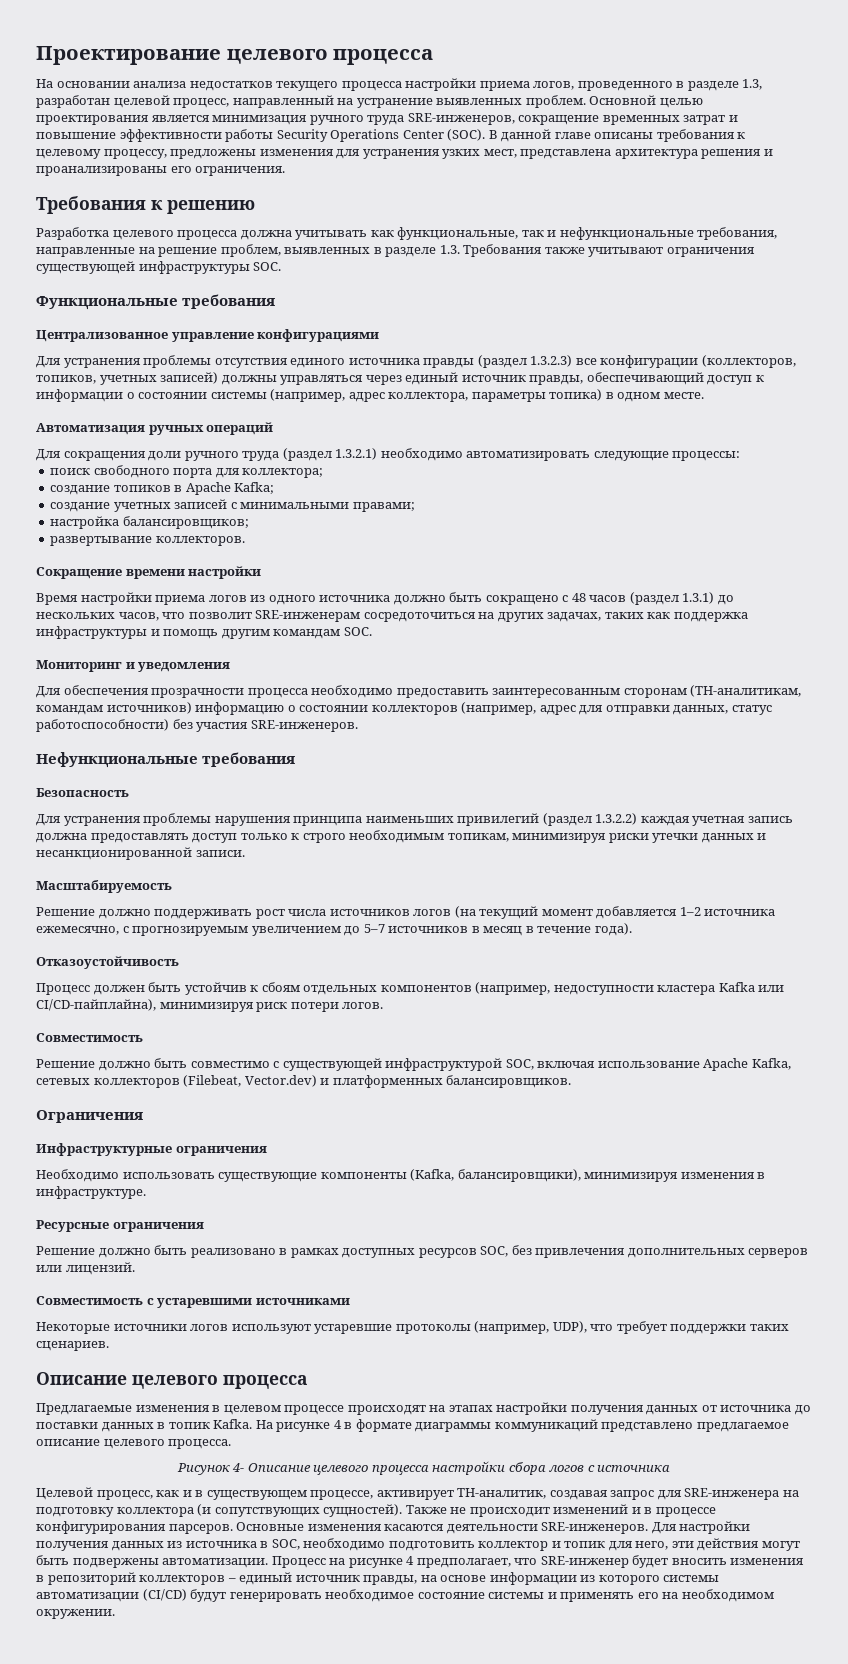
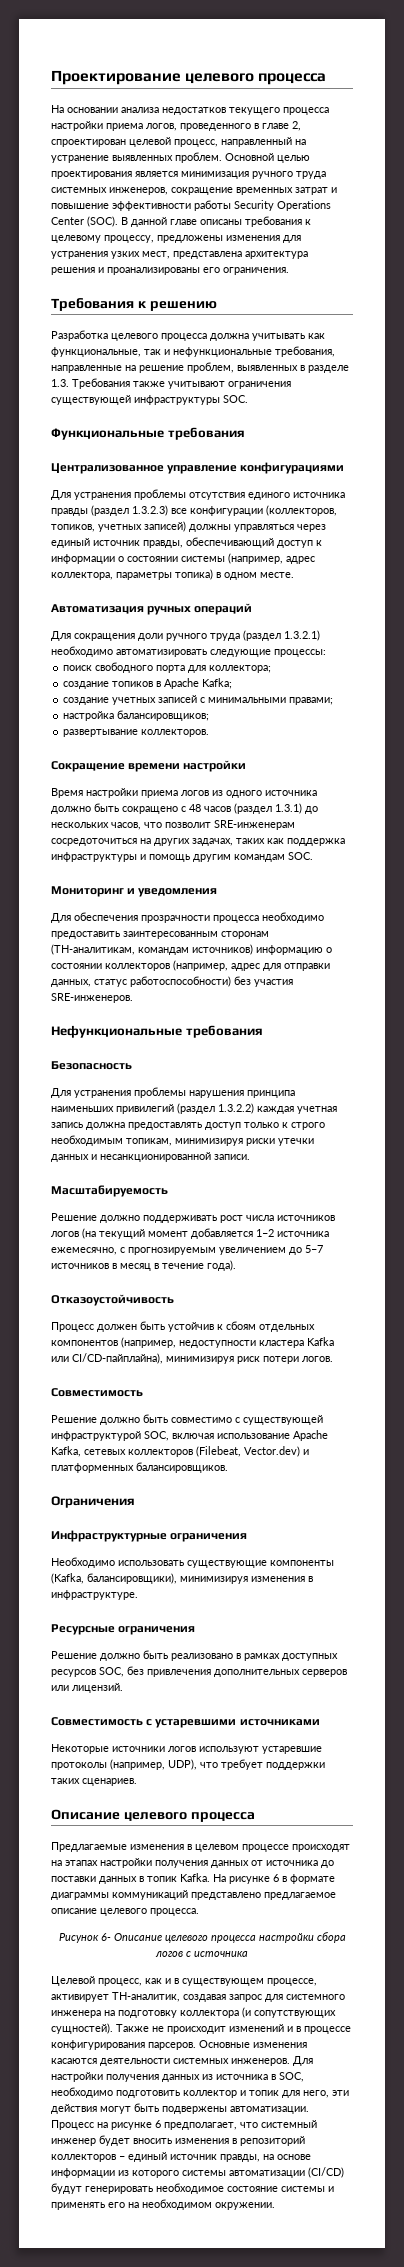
- На основании анализа недостатков текущего процесса настройки приема логов, проведенного в разделе 1.3, разработан целевой процесс, направленный на устранение выявленных проблем.
+ На основании анализа недостатков текущего процесса настройки приема логов, проведенного в главе 2, спроектирован целевой процесс, направленный на устранение выявленных проблем.
- Основной целью проектирования является минимизация ручного труда SRE-инженеров, сокращение временных затрат и повышение эффективности работы Security Operations Center (SOC).
+ Основной целью проектирования является минимизация ручного труда системных инженеров, сокращение временных затрат и повышение эффективности работы Security Operations Center (SOC).
- На рисунке 4 в формате диаграммы коммуникаций представлено предлагаемое описание целевого процесса.
+ На рисунке 6 в формате диаграммы коммуникаций представлено предлагаемое описание целевого процесса.
- Рисунок 4- Описание целевого процесса настройки сбора логов с источника
+ Рисунок 6- Описание целевого процесса настройки сбора логов с источника
- Целевой процесс, как и в существующем процессе, активирует TH-аналитик, создавая запрос для SRE-инженера на подготовку коллектора (и сопутствующих сущностей).
+ Целевой процесс, как и в существующем процессе, активирует TH-аналитик, создавая запрос для системного инженера на подготовку коллектора (и сопутствующих сущностей).
- Основные изменения касаются деятельности SRE-инженеров.
+ Основные изменения касаются деятельности системных инженеров.
- Процесс на рисунке 4 предполагает, что SRE-инженер будет вносить изменения в репозиторий коллекторов – единый источник правды, на основе информации из которого системы автоматизации (CI/CD) будут генерировать необходимое состояние системы и применять его на необходимом окружении.
+ Процесс на рисунке 6 предполагает, что системный инженер будет вносить изменения в репозиторий коллекторов – единый источник правды, на основе информации из которого системы автоматизации (CI/CD) будут генерировать необходимое состояние системы и применять его на необходимом окружении.

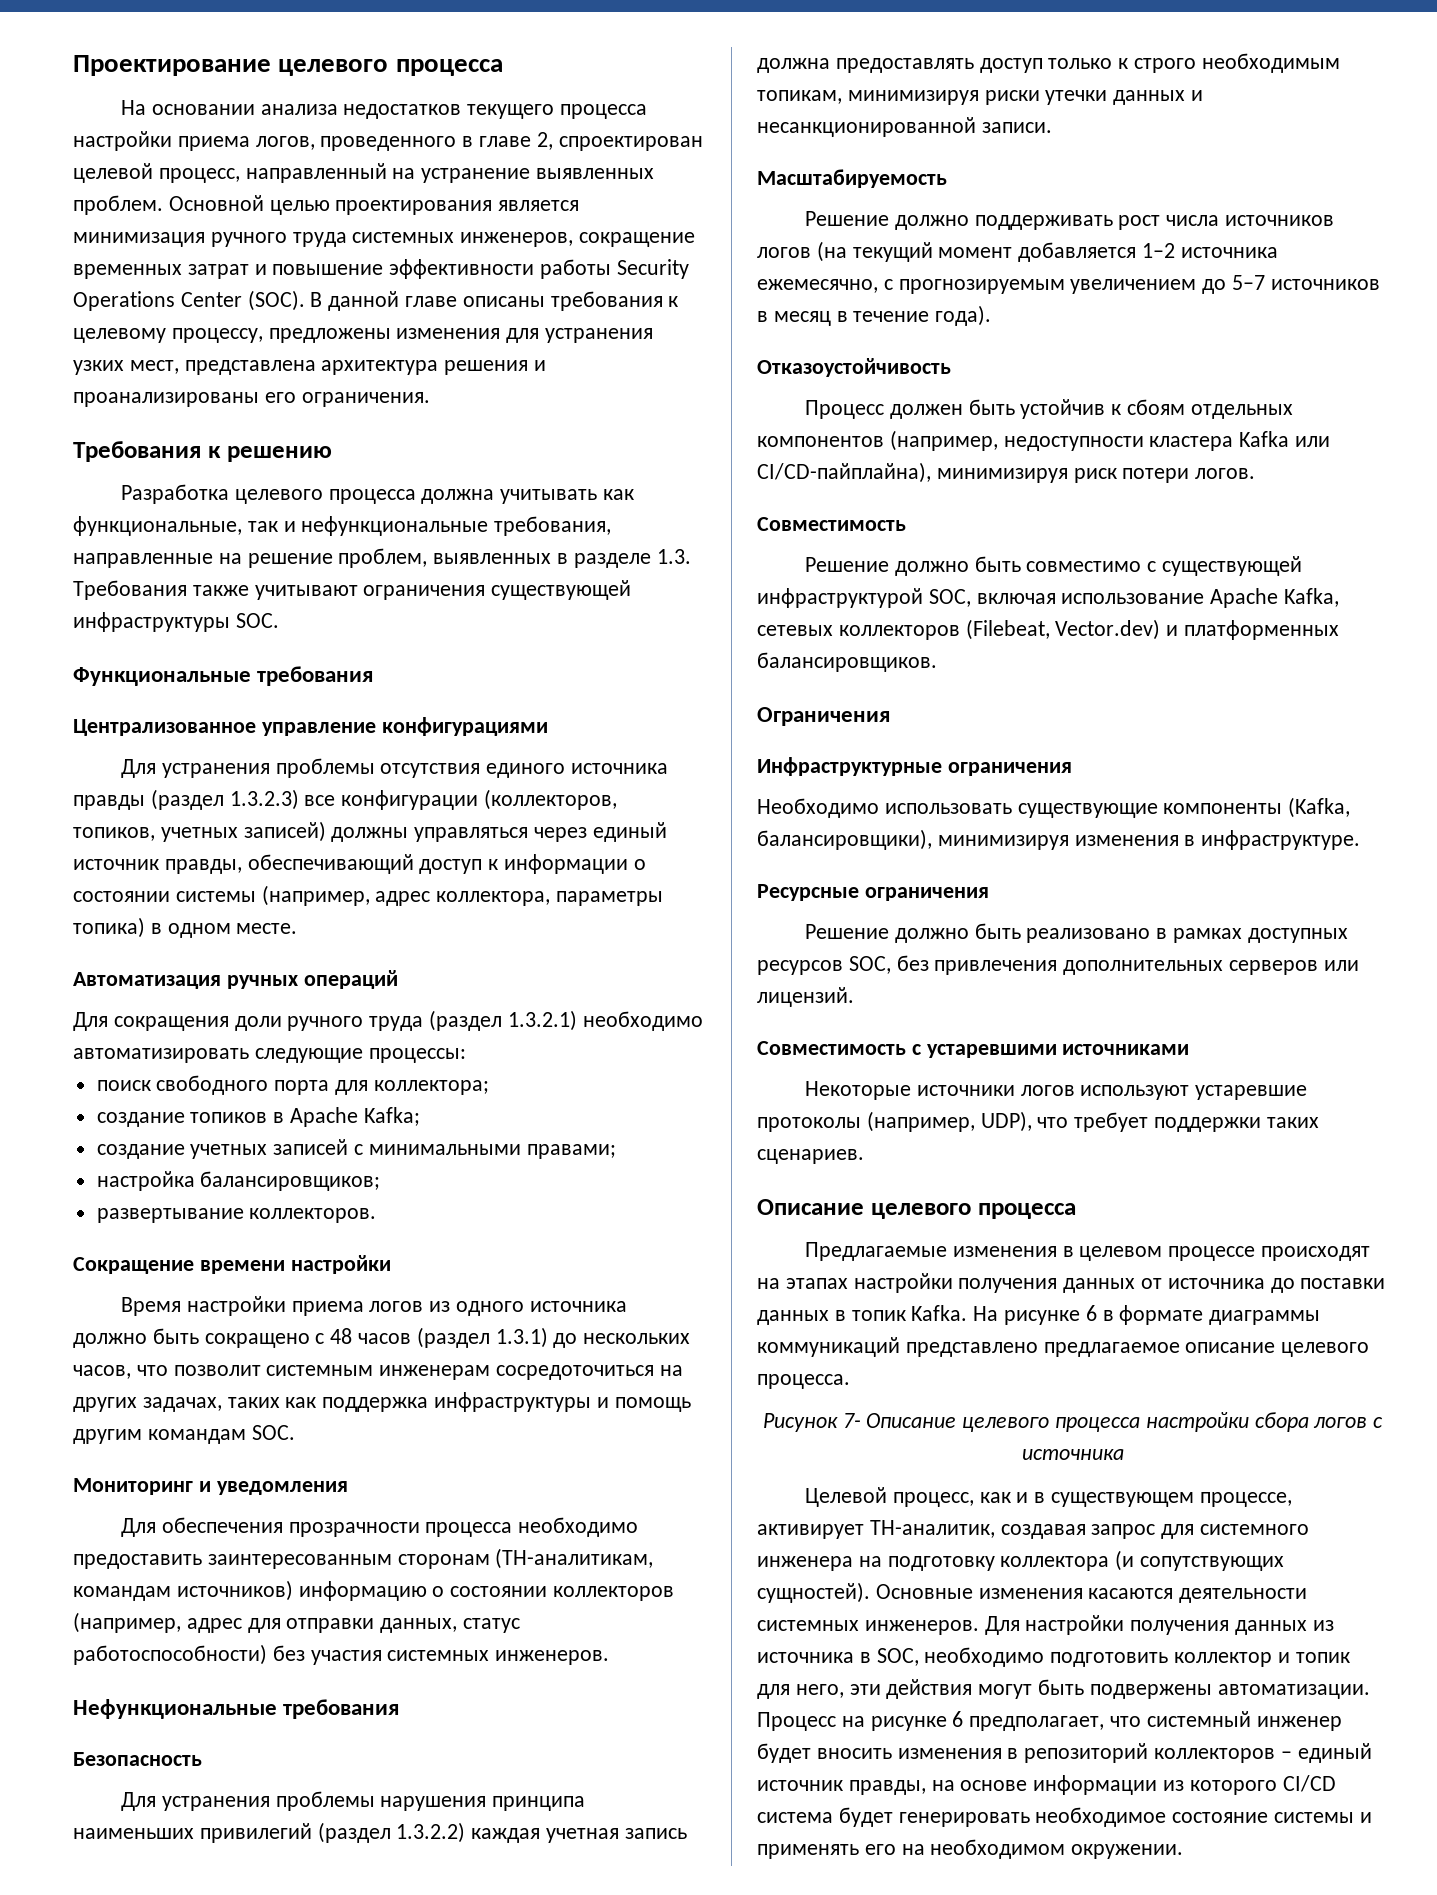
- Время настройки приема логов из одного источника должно быть сокращено с 48 часов (раздел 1.3.1) до нескольких часов, что позволит SRE-инженерам сосредоточиться на других задачах, таких как поддержка инфраструктуры и помощь другим командам SOC.
+ Время настройки приема логов из одного источника должно быть сокращено с 48 часов (раздел 1.3.1) до нескольких часов, что позволит системным инженерам сосредоточиться на других задачах, таких как поддержка инфраструктуры и помощь другим командам SOC.
- Для обеспечения прозрачности процесса необходимо предоставить заинтересованным сторонам (TH-аналитикам, командам источников) информацию о состоянии коллекторов (например, адрес для отправки данных, статус работоспособности) без участия SRE-инженеров.
+ Для обеспечения прозрачности процесса необходимо предоставить заинтересованным сторонам (TH-аналитикам, командам источников) информацию о состоянии коллекторов (например, адрес для отправки данных, статус работоспособности) без участия системных инженеров.
- Рисунок 6- Описание целевого процесса настройки сбора логов с источника
+ Рисунок 7- Описание целевого процесса настройки сбора логов с источника
- Также не происходит изменений и в процессе конфигурирования парсеров.
- Процесс на рисунке 6 предполагает, что системный инженер будет вносить изменения в репозиторий коллекторов – единый источник правды, на основе информации из которого системы автоматизации (CI/CD) будут генерировать необходимое состояние системы и применять его на необходимом окружении.
+ Процесс на рисунке 6 предполагает, что системный инженер будет вносить изменения в репозиторий коллекторов – единый источник правды, на основе информации из которого CI/CD система будет генерировать необходимое состояние системы и применять его на необходимом окружении.

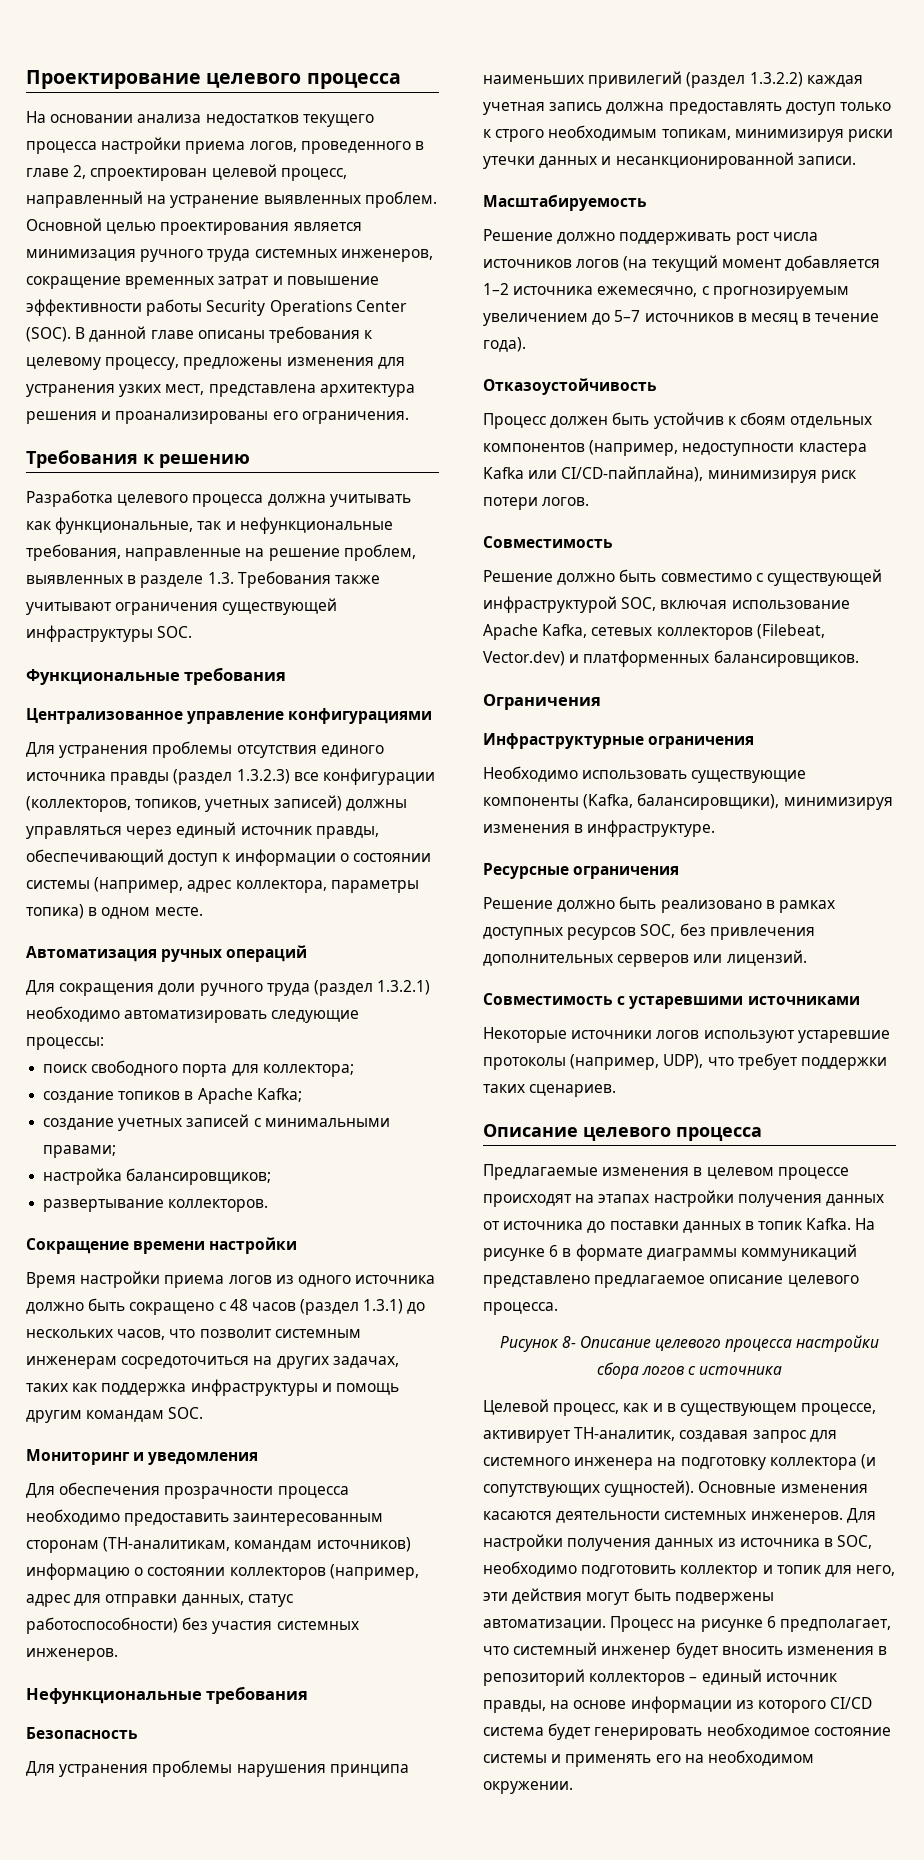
- Рисунок 7- Описание целевого процесса настройки сбора логов с источника
+ Рисунок 8- Описание целевого процесса настройки сбора логов с источника

